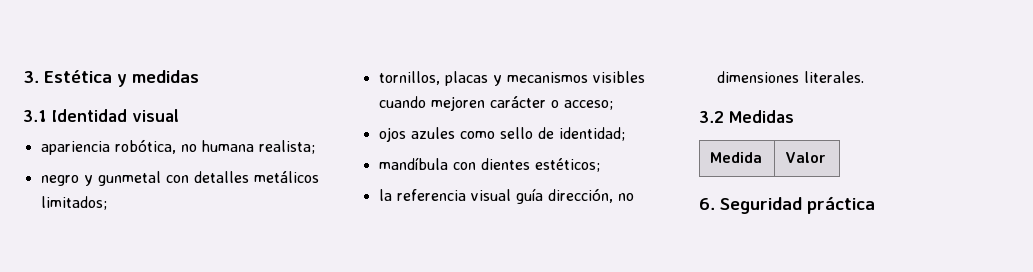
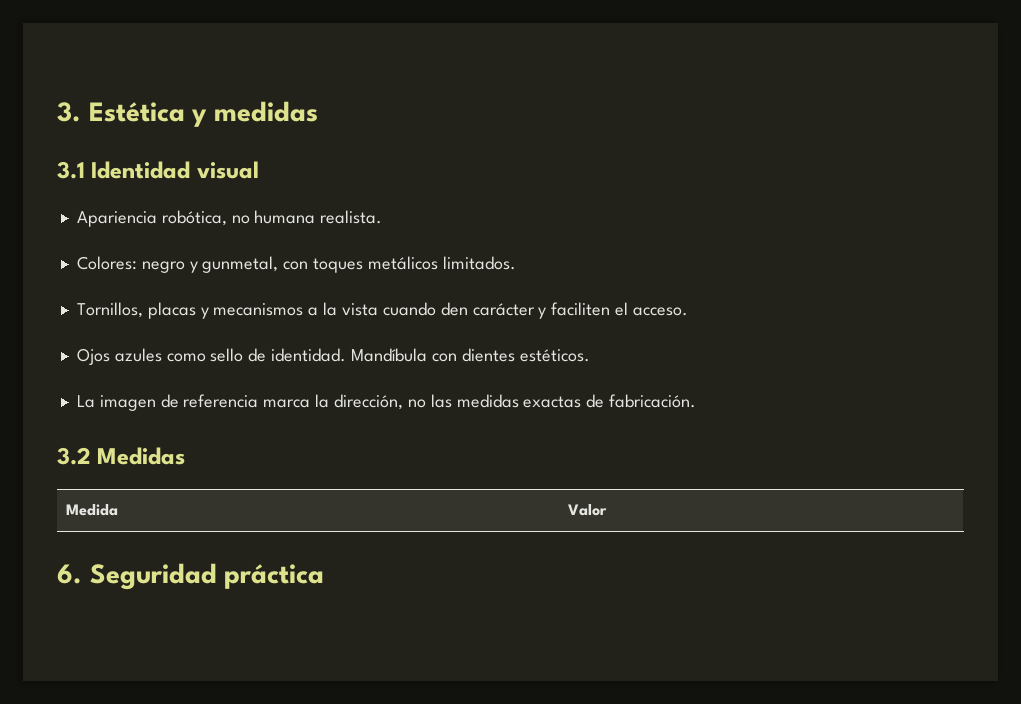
- apariencia robótica, no humana realista;
- negro y gunmetal con detalles metálicos limitados;
- tornillos, placas y mecanismos visibles cuando mejoren carácter o acceso;
- ojos azules como sello de identidad;
- mandíbula con dientes estéticos;
- la referencia visual guía dirección, no dimensiones literales.
+ Apariencia robótica, no humana realista.
+ Colores: negro y gunmetal, con toques metálicos limitados.
+ Tornillos, placas y mecanismos a la vista cuando den carácter y faciliten el acceso.
+ Ojos azules como sello de identidad. Mandíbula con dientes estéticos.
+ La imagen de referencia marca la dirección, no las medidas exactas de fabricación.

